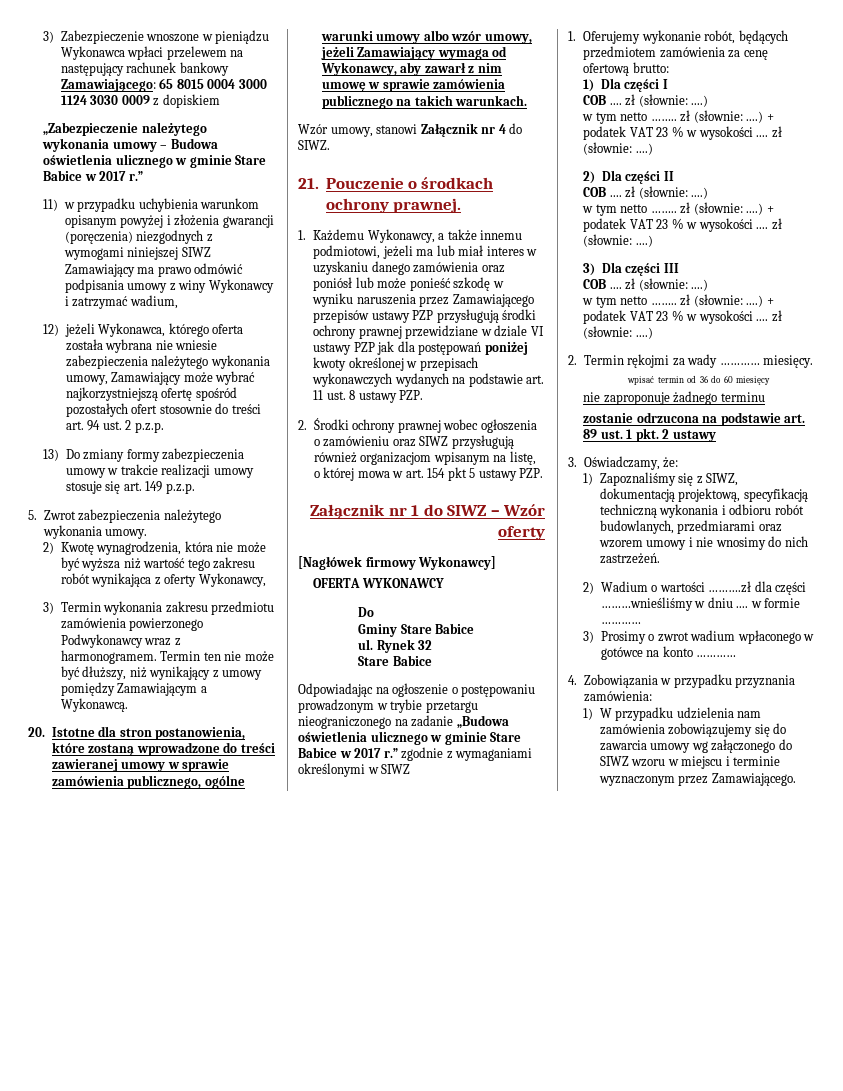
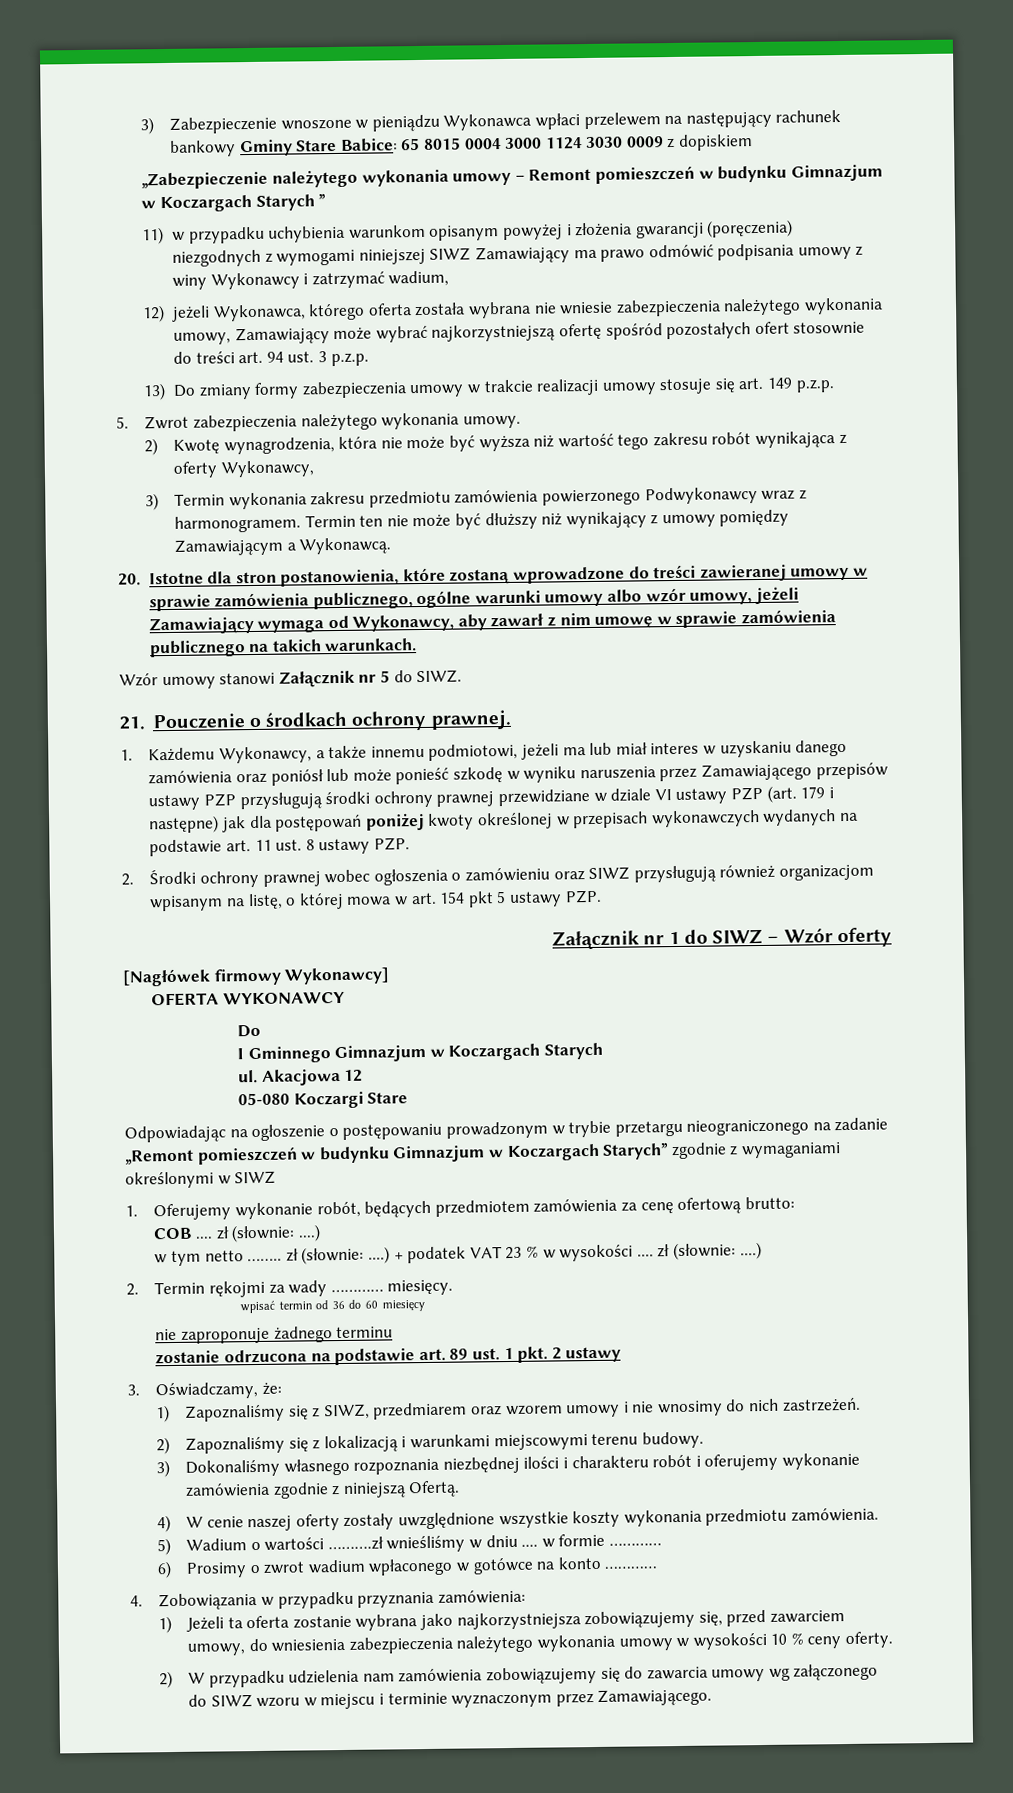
- 3) Zabezpieczenie wnoszone w pieniądzu Wykonawca wpłaci przelewem na następujący rachunek bankowy Zamawiającego: 65 8015 0004 3000 1124 3030 0009 z dopiskiem
+ 3) Zabezpieczenie wnoszone w pieniądzu Wykonawca wpłaci przelewem na następujący rachunek bankowy Gminy Stare Babice: 65 8015 0004 3000 1124 3030 0009 z dopiskiem
- „Zabezpieczenie należytego wykonania umowy – Budowa oświetlenia ulicznego w gminie Stare Babice w 2017 r.”
+ „Zabezpieczenie należytego wykonania umowy – Remont pomieszczeń w budynku Gimnazjum w Koczargach Starych ”
- 12) jeżeli Wykonawca, którego oferta została wybrana nie wniesie zabezpieczenia należytego wykonania umowy, Zamawiający może wybrać najkorzystniejszą ofertę spośród pozostałych ofert stosownie do treści art. 94 ust. 2 p.z.p.
+ 12) jeżeli Wykonawca, którego oferta została wybrana nie wniesie zabezpieczenia należytego wykonania umowy, Zamawiający może wybrać najkorzystniejszą ofertę spośród pozostałych ofert stosownie do treści art. 94 ust. 3 p.z.p.
- Termin ten nie może być dłuższy, niż wynikający z umowy pomiędzy Zamawiającym a Wykonawcą.
+ Termin ten nie może być dłuższy niż wynikający z umowy pomiędzy Zamawiającym a Wykonawcą.
- Wzór umowy, stanowi Załącznik nr 4 do SIWZ.
+ Wzór umowy stanowi Załącznik nr 5 do SIWZ.
- 1. Każdemu Wykonawcy, a także innemu podmiotowi, jeżeli ma lub miał interes w uzyskaniu danego zamówienia oraz poniósł lub może ponieść szkodę w wyniku naruszenia przez Zamawiającego przepisów ustawy PZP przysługują środki ochrony prawnej przewidziane w dziale VI ustawy PZP jak dla postępowań poniżej kwoty określonej w przepisach wykonawczych wydanych na podstawie art. 11 ust. 8 ustawy PZP.
+ 1. Każdemu Wykonawcy, a także innemu podmiotowi, jeżeli ma lub miał interes w uzyskaniu danego zamówienia oraz poniósł lub może ponieść szkodę w wyniku naruszenia przez Zamawiającego przepisów ustawy PZP przysługują środki ochrony prawnej przewidziane w dziale VI ustawy PZP (art. 179 i następne) jak dla postępowań poniżej kwoty określonej w przepisach wykonawczych wydanych na podstawie art. 11 ust. 8 ustawy PZP.
- Gminy Stare Babice
- ul. Rynek 32
- Stare Babice
+ I Gminnego Gimnazjum w Koczargach Starych
+ ul. Akacjowa 12
+ 05-080 Koczargi Stare
- Odpowiadając na ogłoszenie o postępowaniu prowadzonym w trybie przetargu nieograniczonego na zadanie „Budowa oświetlenia ulicznego w gminie Stare Babice w 2017 r.” zgodnie z wymaganiami określonymi w SIWZ
+ Odpowiadając na ogłoszenie o postępowaniu prowadzonym w trybie przetargu nieograniczonego na zadanie „Remont pomieszczeń w budynku Gimnazjum w Koczargach Starych” zgodnie z wymaganiami określonymi w SIWZ
- 1) Dla części I
- COB .... zł (słownie: ....)
- w tym netto …….. zł (słownie: ....) + podatek VAT 23 % w wysokości .... zł (słownie: ....)
- 2) Dla części II
- COB .... zł (słownie: ....)
- w tym netto …….. zł (słownie: ....) + podatek VAT 23 % w wysokości .... zł (słownie: ....)
- 3) Dla części III
- 1) Zapoznaliśmy się z SIWZ, dokumentacją projektową, specyfikacją techniczną wykonania i odbioru robót budowlanych, przedmiarami oraz wzorem umowy i nie wnosimy do nich zastrzeżeń.
+ 1) Zapoznaliśmy się z SIWZ, przedmiarem oraz wzorem umowy i nie wnosimy do nich zastrzeżeń.
- 2) Wadium o wartości ……….zł dla części ………wnieśliśmy w dniu .... w formie …………
+ 2) Zapoznaliśmy się z lokalizacją i warunkami miejscowymi terenu budowy.
+ 3) Dokonaliśmy własnego rozpoznania niezbędnej ilości i charakteru robót i oferujemy wykonanie zamówienia zgodnie z niniejszą Ofertą.
+ 4) W cenie naszej oferty zostały uwzględnione wszystkie koszty wykonania przedmiotu zamówienia.
+ 5) Wadium o wartości ……….zł wnieśliśmy w dniu .... w formie …………
- 3) Prosimy o zwrot wadium wpłaconego w gotówce na konto …………
+ 6) Prosimy o zwrot wadium wpłaconego w gotówce na konto …………
- 1) W przypadku udzielenia nam zamówienia zobowiązujemy się do zawarcia umowy wg załączonego do SIWZ wzoru w miejscu i terminie wyznaczonym przez Zamawiającego.
+ 1) Jeżeli ta oferta zostanie wybrana jako najkorzystniejsza zobowiązujemy się, przed zawarciem umowy, do wniesienia zabezpieczenia należytego wykonania umowy w wysokości 10 % ceny oferty.
+ 2) W przypadku udzielenia nam zamówienia zobowiązujemy się do zawarcia umowy wg załączonego do SIWZ wzoru w miejscu i terminie wyznaczonym przez Zamawiającego.

